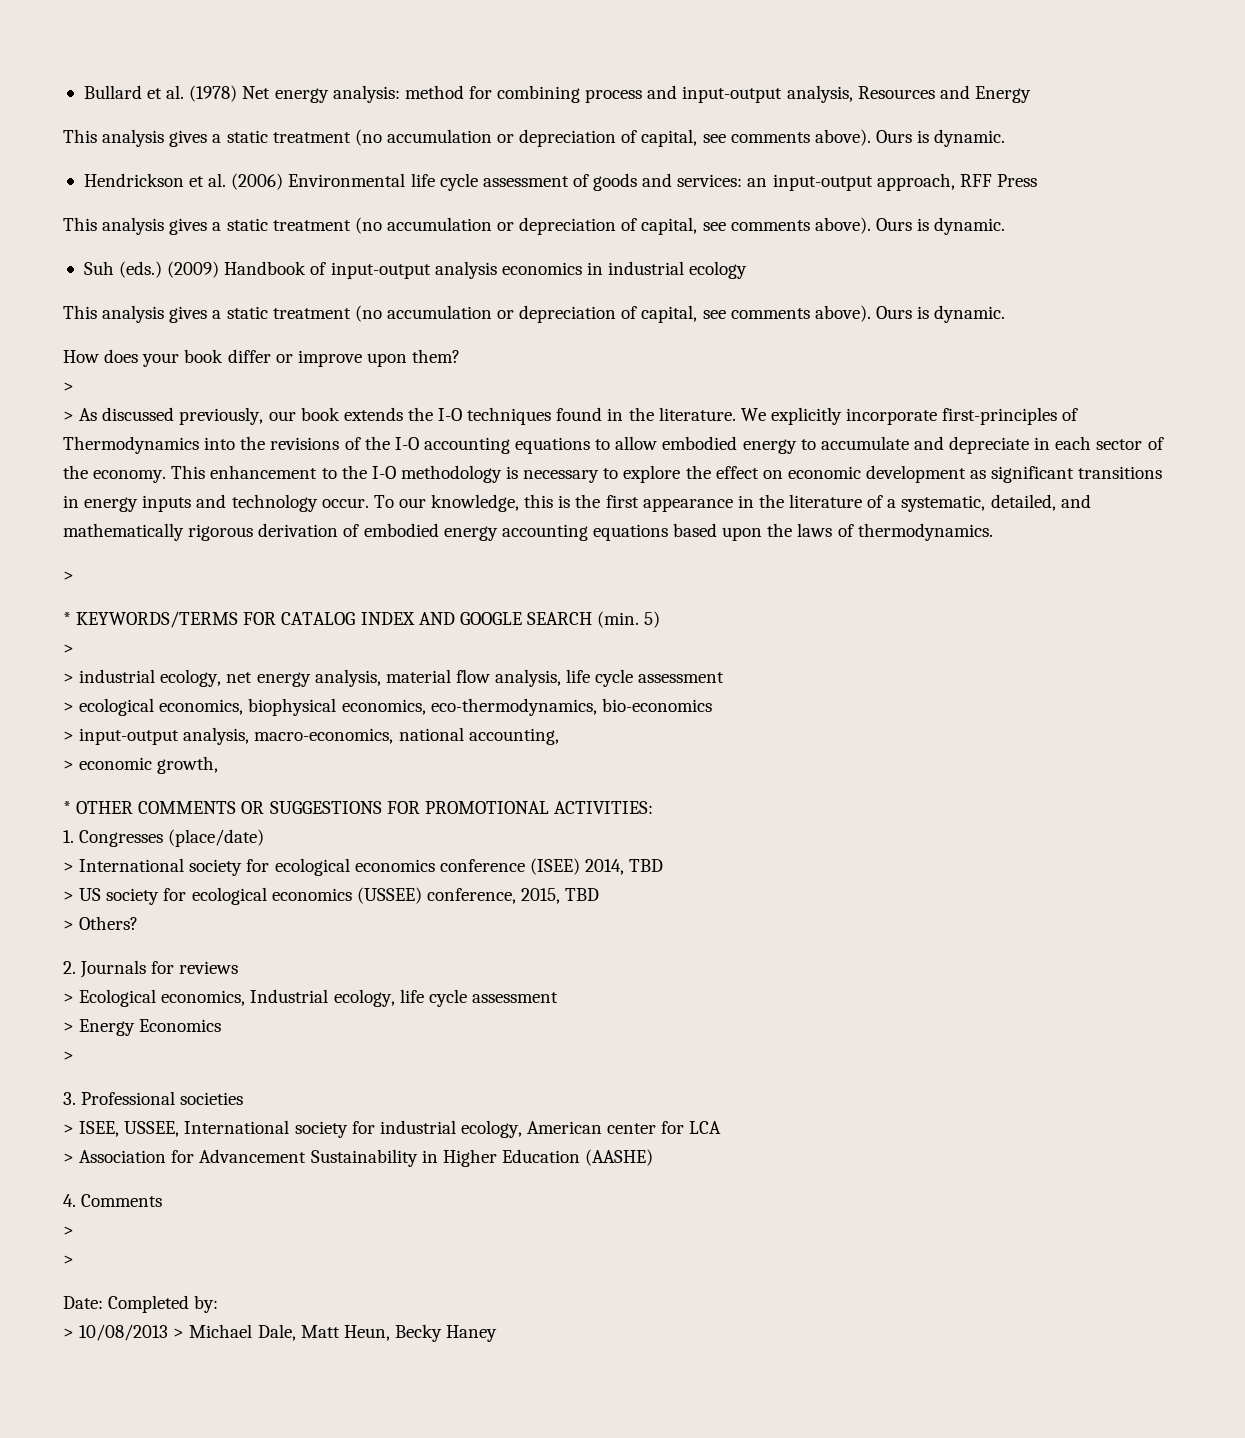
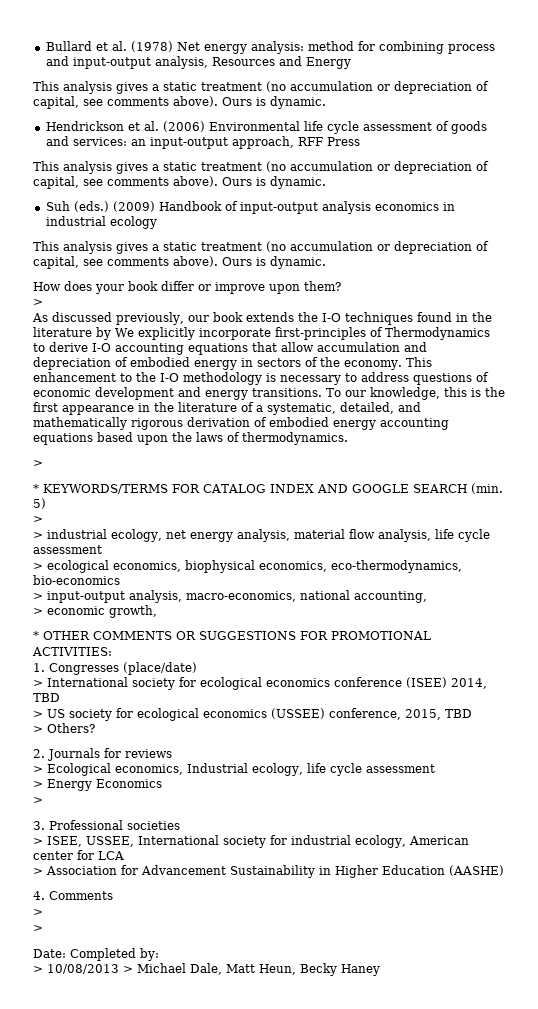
- > As discussed previously, our book extends the I-O techniques found in the literature. We explicitly incorporate first-principles of Thermodynamics into the revisions of the I-O accounting equations to allow embodied energy to accumulate and depreciate in each sector of the economy.
+ As discussed previously, our book extends the I-O techniques found in the literature by We explicitly incorporate first-principles of Thermodynamics to derive I-O accounting equations that allow accumulation and depreciation of embodied energy in sectors of the economy.
- This enhancement to the I-O methodology is necessary to explore the effect on economic development as significant transitions in energy inputs and technology occur.
+ This enhancement to the I-O methodology is necessary to address questions of economic development and energy transitions.

